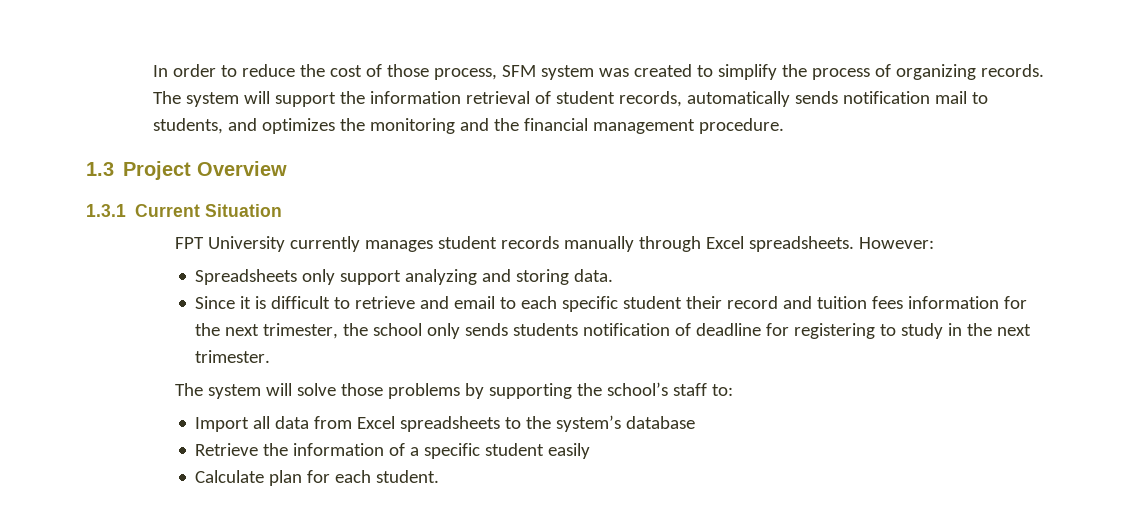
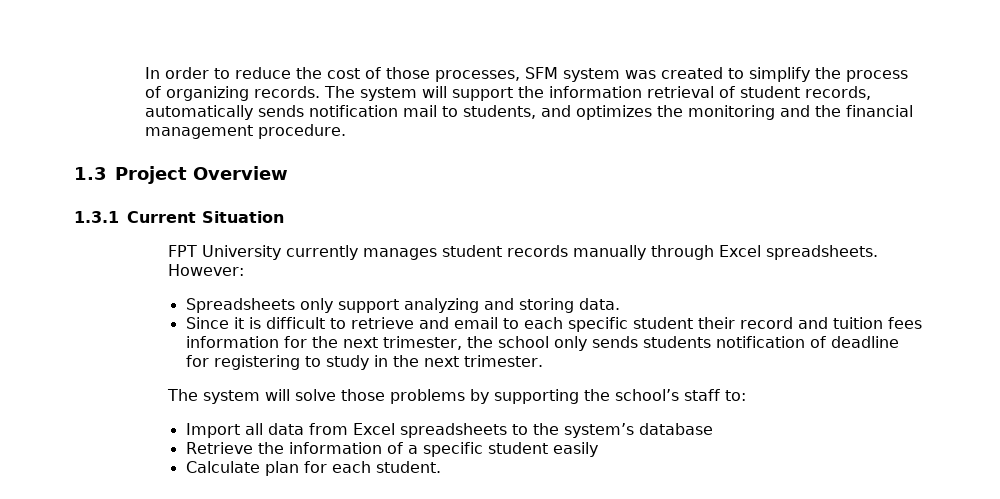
- In order to reduce the cost of those process, SFM system was created to simplify the process of organizing records.
+ In order to reduce the cost of those processes, SFM system was created to simplify the process of organizing records.

